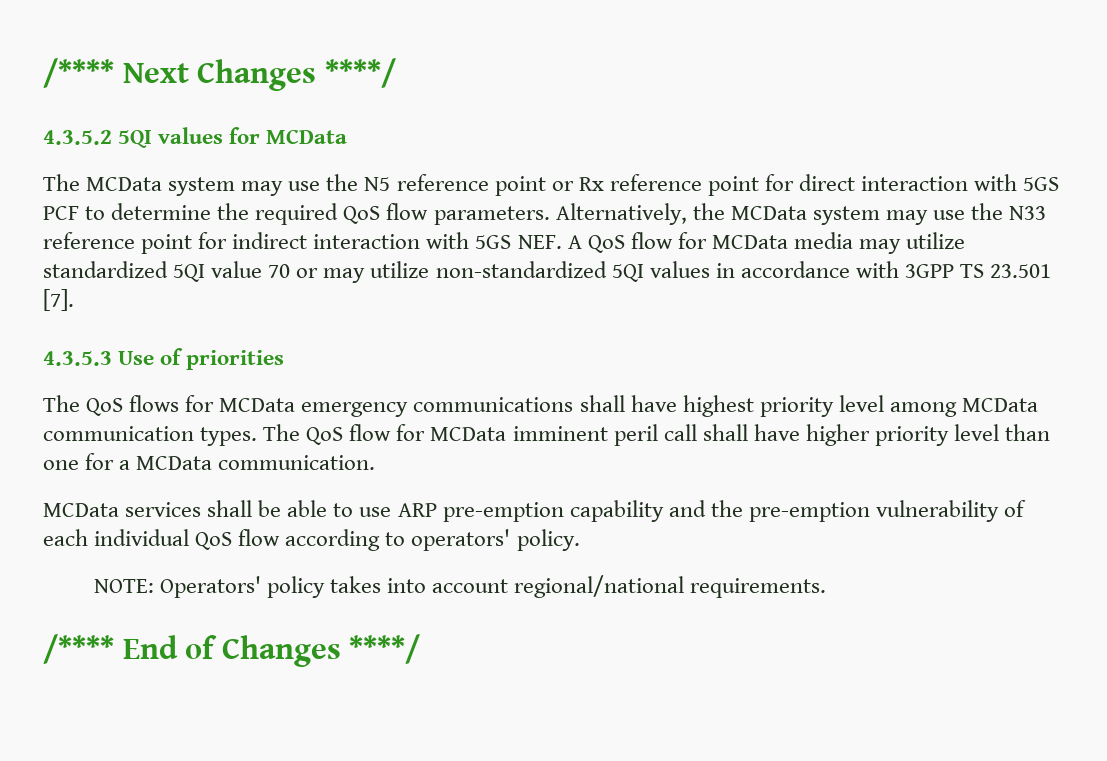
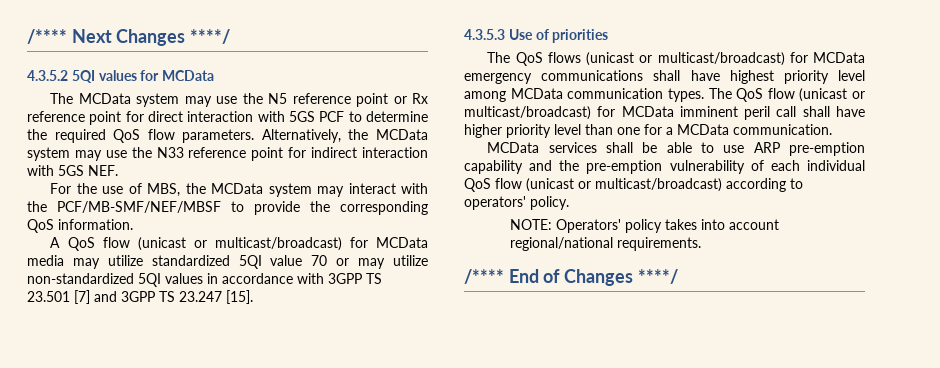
- Alternatively, the MCData system may use the N33 reference point for indirect interaction with 5GS NEF. A QoS flow for MCData media may utilize standardized 5QI value 70 or may utilize non-standardized 5QI values in accordance with 3GPP TS 23.501 [7].
+ Alternatively, the MCData system may use the N33 reference point for indirect interaction with 5GS NEF.
+ For the use of MBS, the MCData system may interact with the PCF/MB-SMF/NEF/MBSF to provide the corresponding QoS information.
+ A QoS flow (unicast or multicast/broadcast) for MCData media may utilize standardized 5QI value 70 or may utilize non-standardized 5QI values in accordance with 3GPP TS 23.501 [7] and 3GPP TS 23.247 [15].
- The QoS flows for MCData emergency communications shall have highest priority level among MCData communication types.
+ The QoS flows (unicast or multicast/broadcast) for MCData emergency communications shall have highest priority level among MCData communication types.
- The QoS flow for MCData imminent peril call shall have higher priority level than one for a MCData communication.
+ The QoS flow (unicast or multicast/broadcast) for MCData imminent peril call shall have higher priority level than one for a MCData communication.
- MCData services shall be able to use ARP pre-emption capability and the pre-emption vulnerability of each individual QoS flow according to operators' policy.
+ MCData services shall be able to use ARP pre-emption capability and the pre-emption vulnerability of each individual QoS flow (unicast or multicast/broadcast) according to operators' policy.

